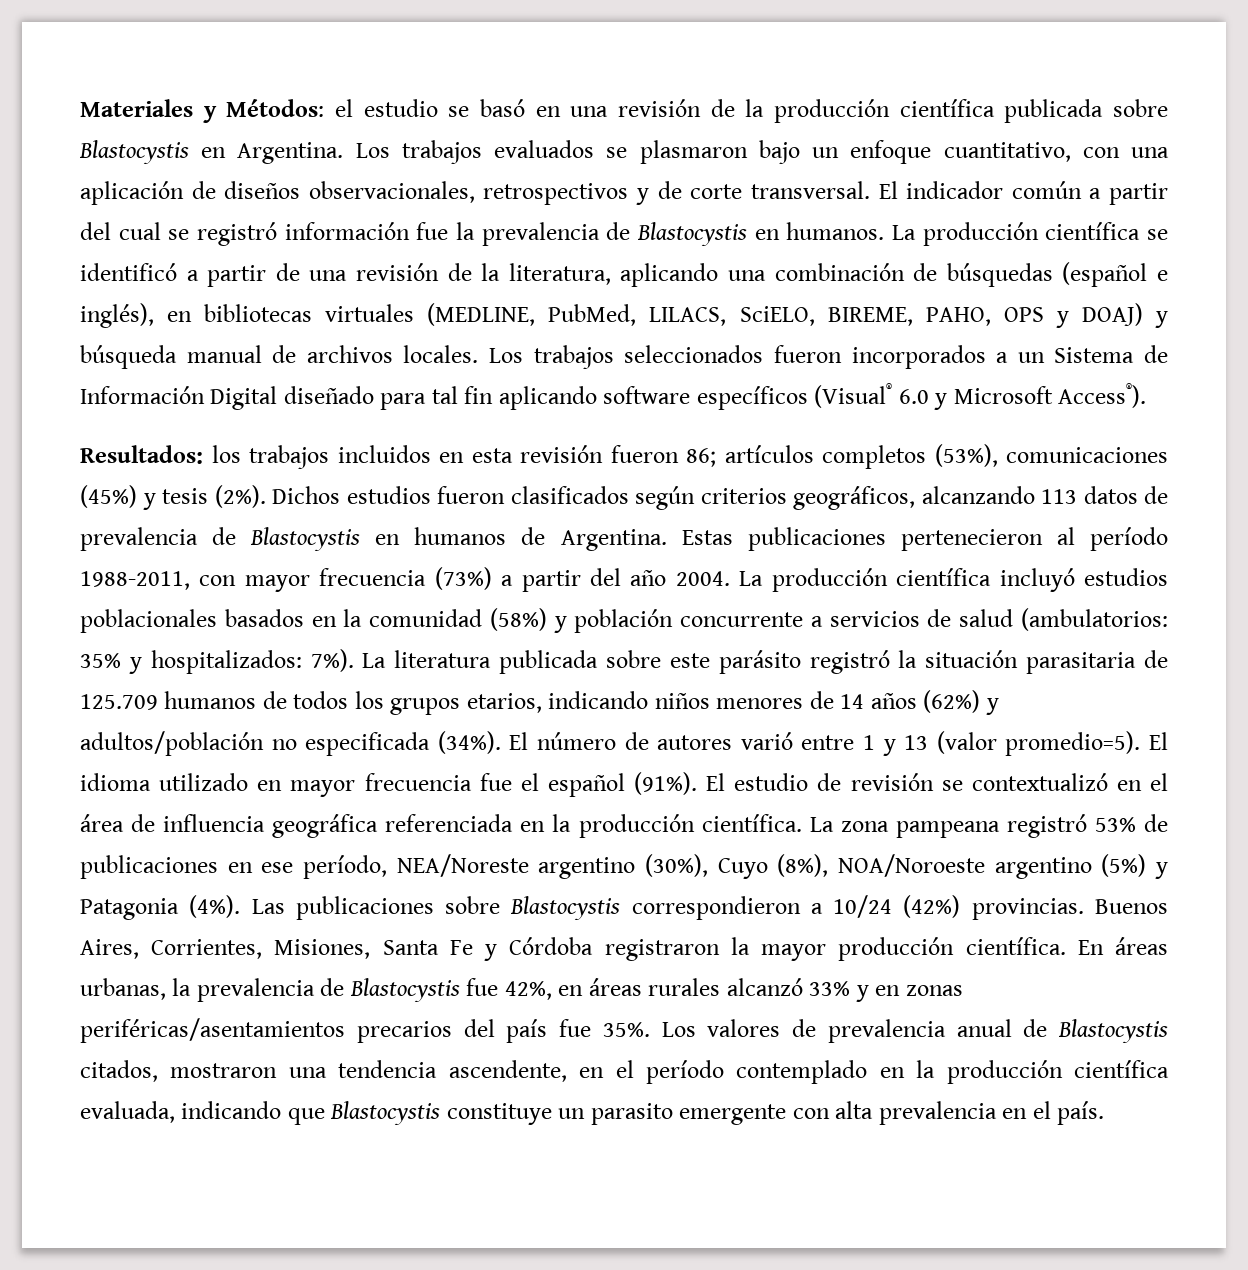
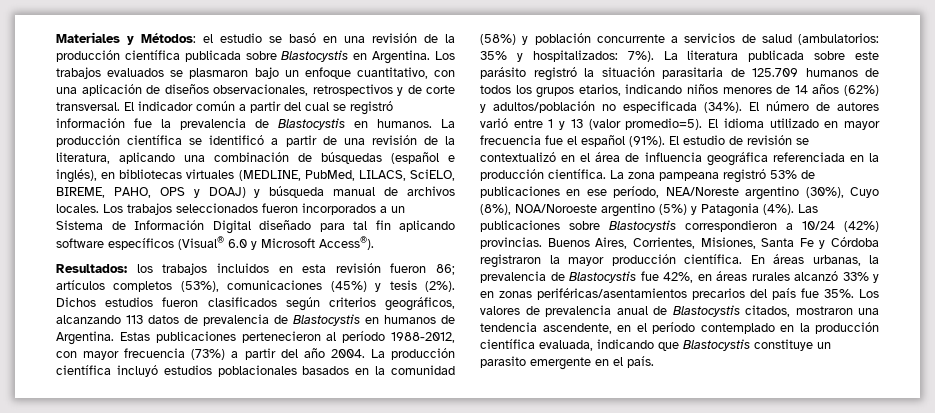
- Estas publicaciones pertenecieron al período 1988-2011, con mayor frecuencia (73%) a partir del año 2004.
+ Estas publicaciones pertenecieron al período 1988-2012, con mayor frecuencia (73%) a partir del año 2004.
- Los valores de prevalencia anual de Blastocystis citados, mostraron una tendencia ascendente, en el período contemplado en la producción científica evaluada, indicando que Blastocystis constituye un parasito emergente con alta prevalencia en el país.
+ Los valores de prevalencia anual de Blastocystis citados, mostraron una tendencia ascendente, en el período contemplado en la producción científica evaluada, indicando que Blastocystis constituye un parasito emergente en el país.

